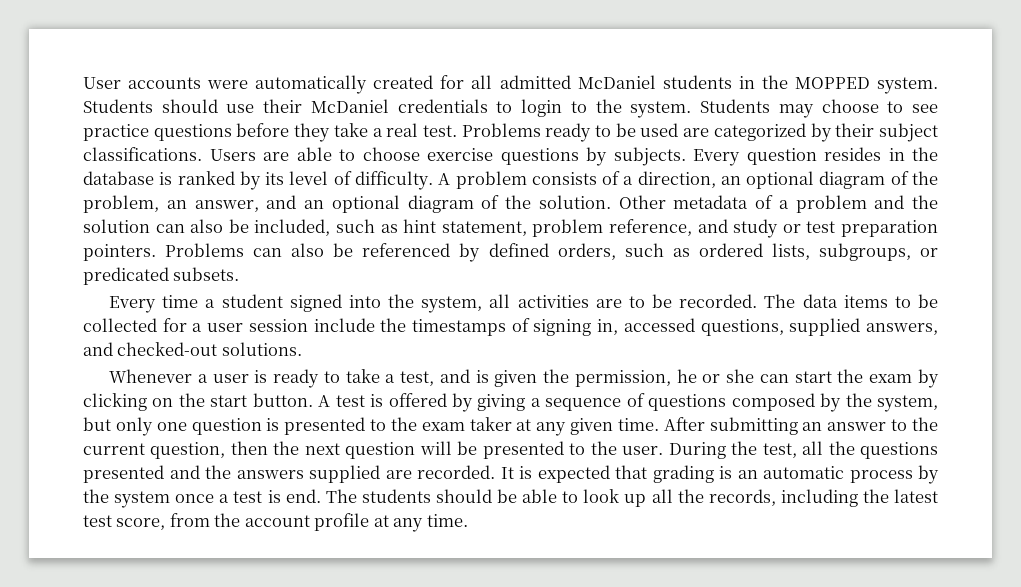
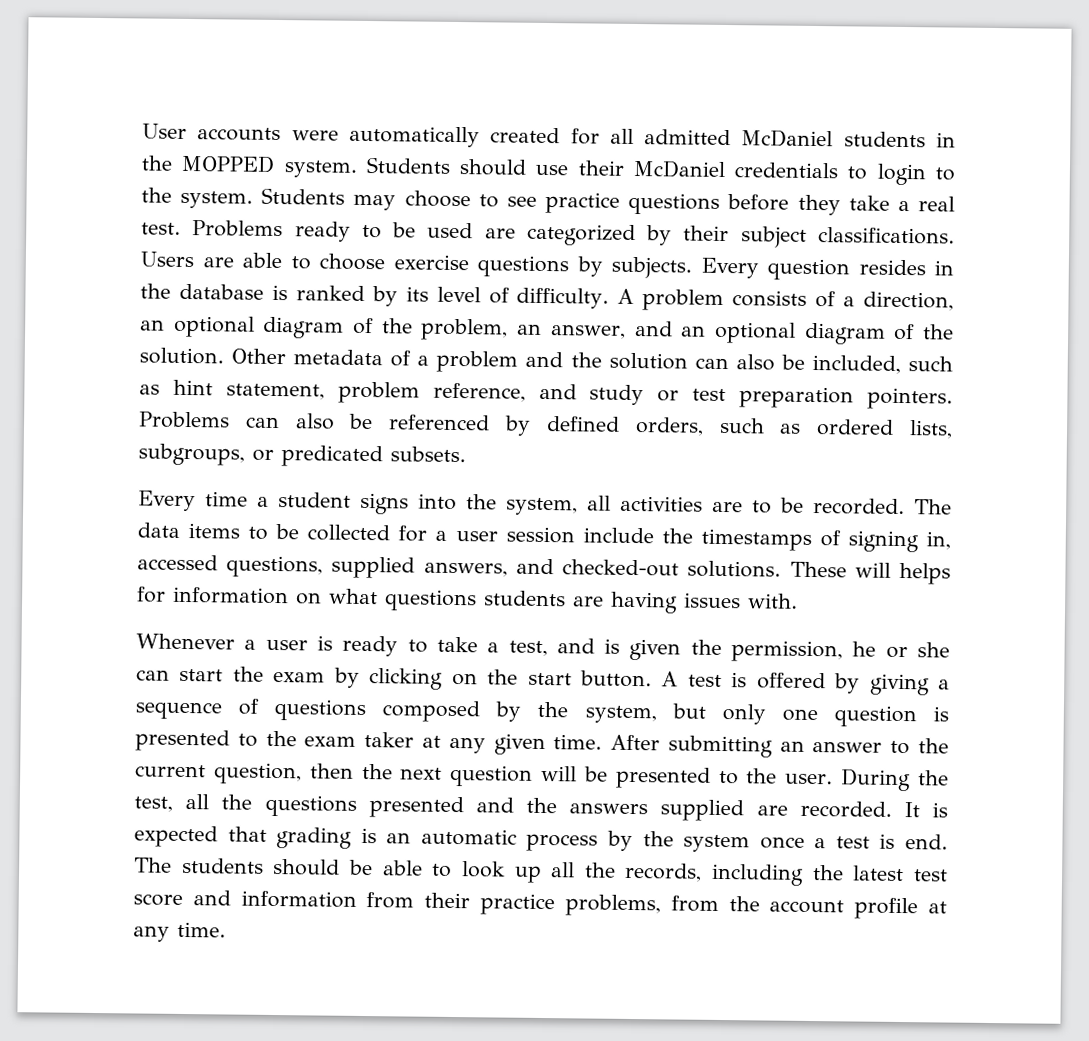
- Every time a student signed into the system, all activities are to be recorded.
+ Every time a student signs into the system, all activities are to be recorded.
+ These will helps for information on what questions students are having issues with.
- The students should be able to look up all the records, including the latest test score, from the account profile at any time.
+ The students should be able to look up all the records, including the latest test score and information from their practice problems, from the account profile at any time.

